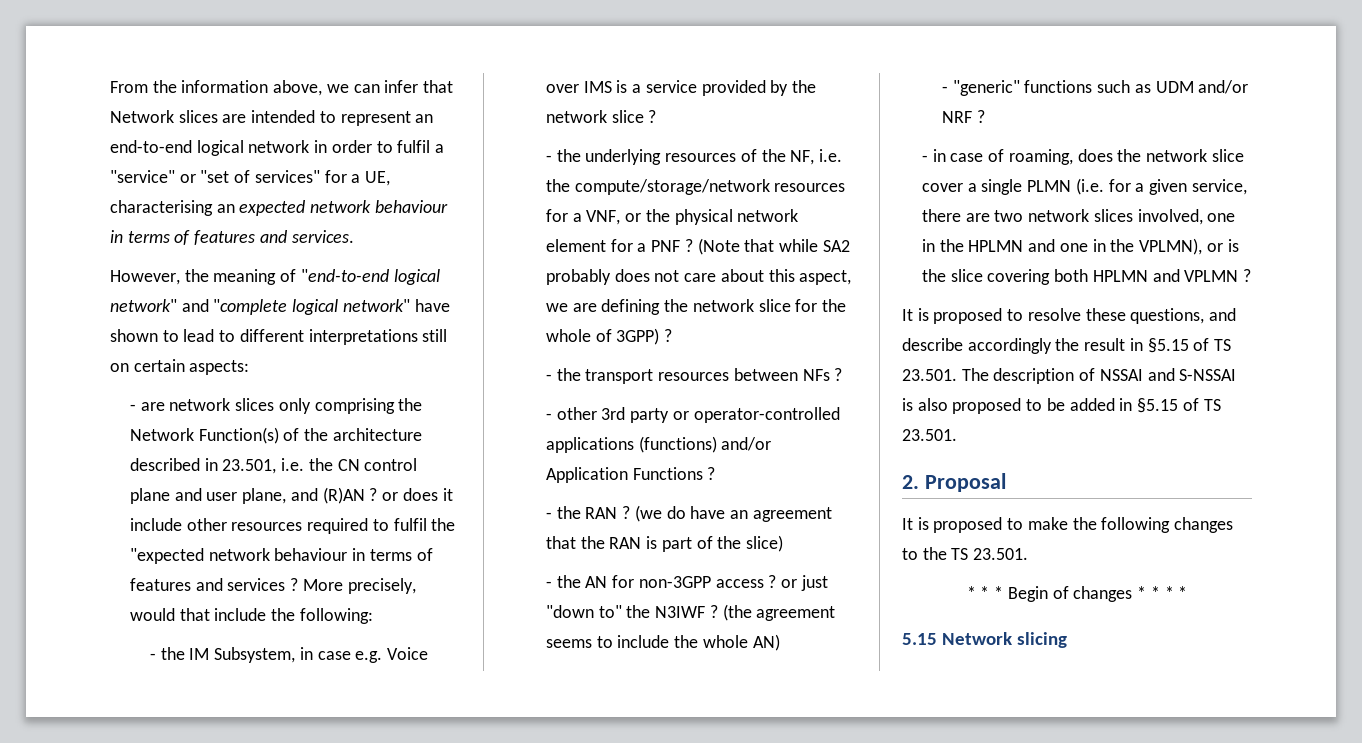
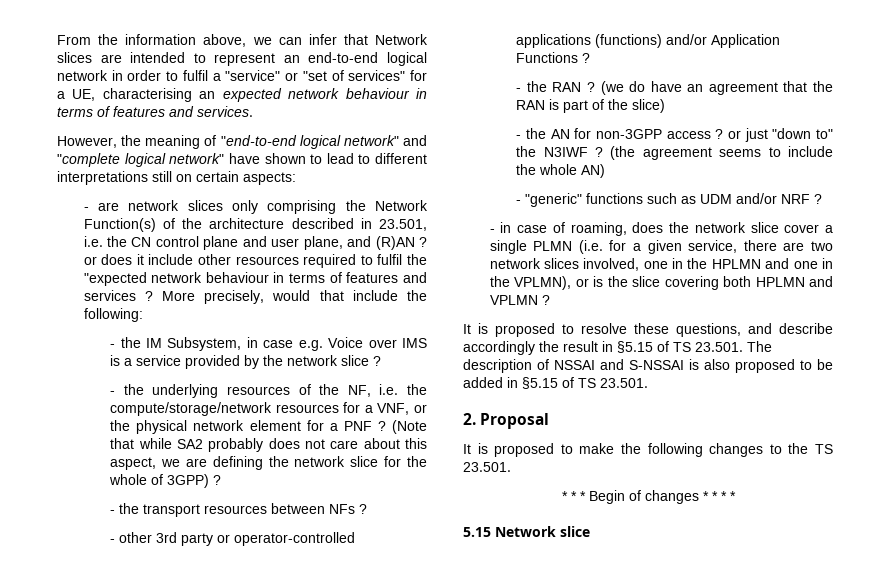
- 5.15 Network slicing
+ 5.15 Network slice

